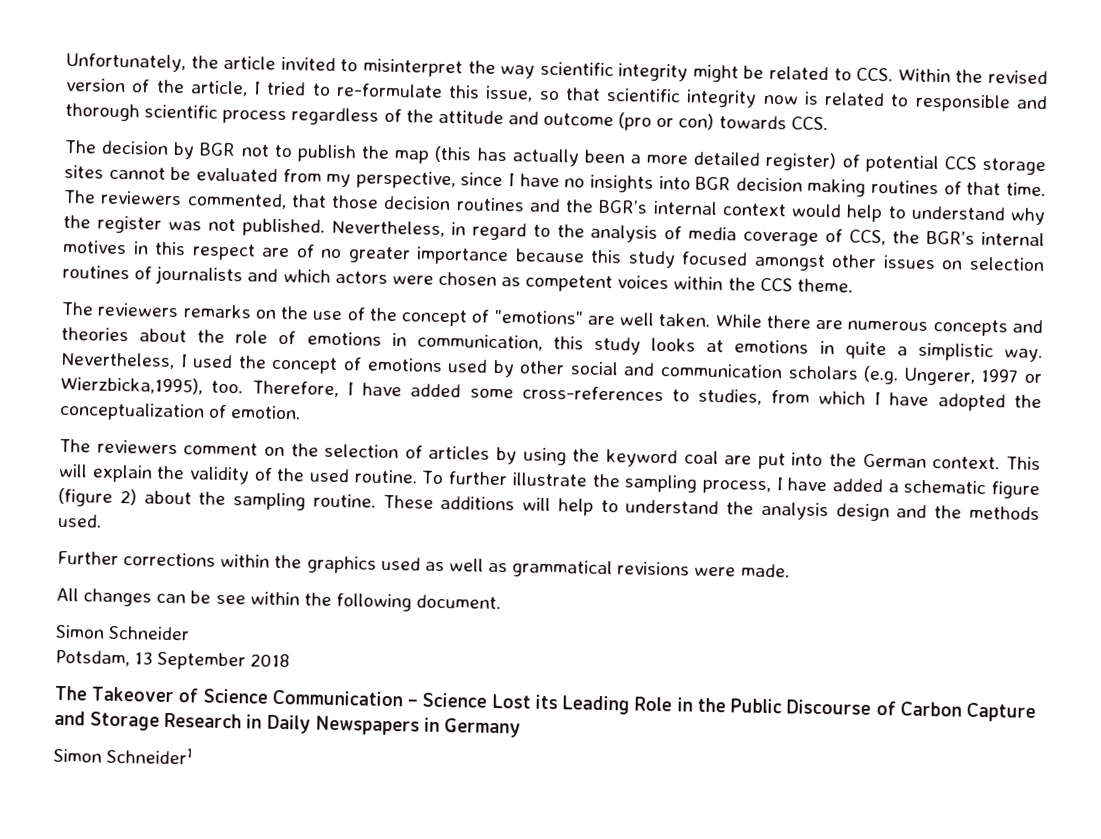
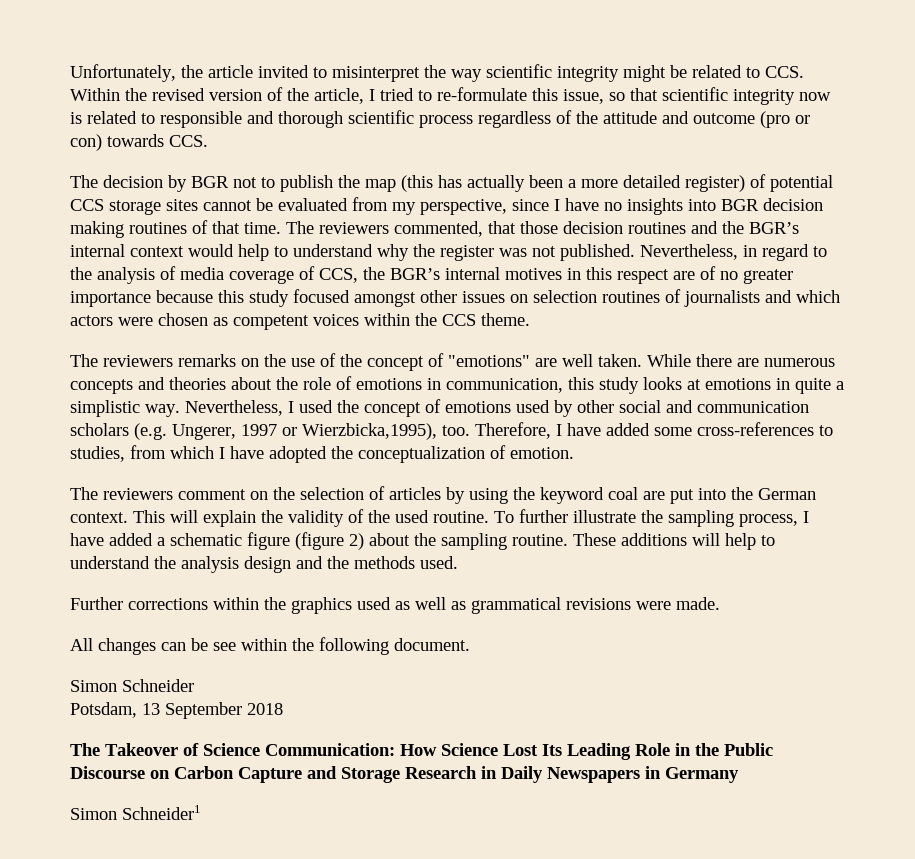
- The Takeover of Science Communication – Science Lost its Leading Role in the Public Discourse of Carbon Capture and Storage Research in Daily Newspapers in Germany
+ The Takeover of Science Communication: How Science Lost Its Leading Role in the Public Discourse on Carbon Capture and Storage Research in Daily Newspapers in Germany

